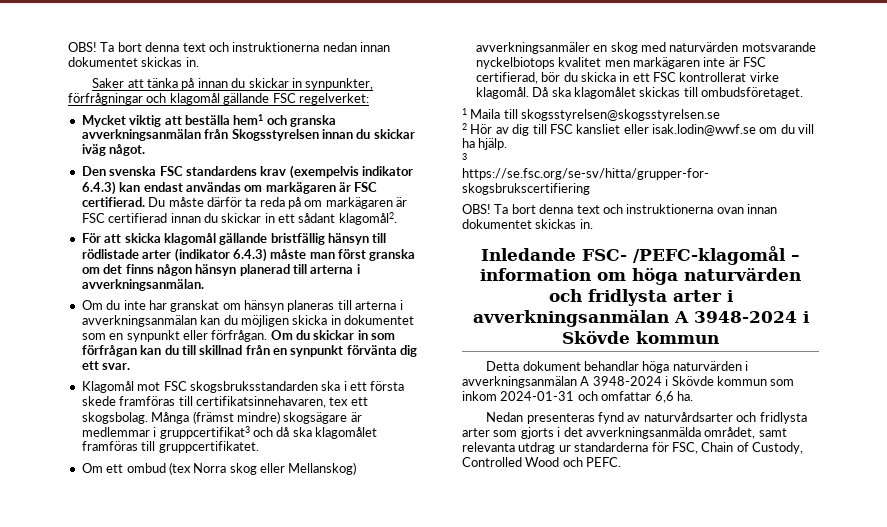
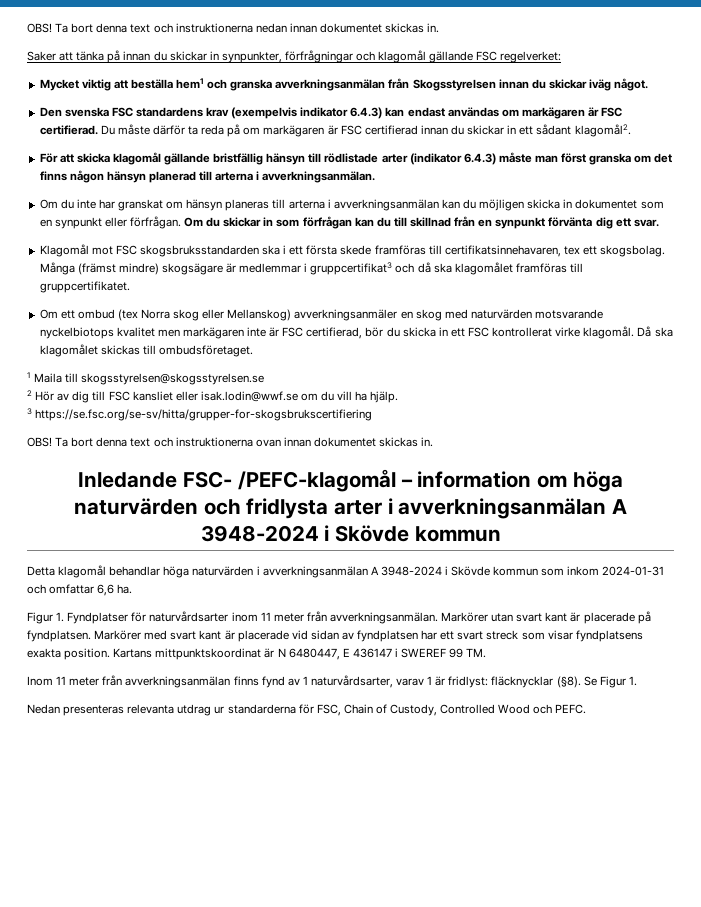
- Detta dokument behandlar höga naturvärden i avverkningsanmälan A 3948-2024 i Skövde kommun som inkom 2024-01-31 och omfattar 6,6 ha.
+ Detta klagomål behandlar höga naturvärden i avverkningsanmälan A 3948-2024 i Skövde kommun som inkom 2024-01-31 och omfattar 6,6 ha.
- Nedan presenteras fynd av naturvårdsarter och fridlysta arter som gjorts i det avverkningsanmälda området, samt relevanta utdrag ur standarderna för FSC, Chain of Custody, Controlled Wood och PEFC.
+ Figur 1. Fyndplatser för naturvårdsarter inom 11 meter från avverkningsanmälan. Markörer utan svart kant är placerade på fyndplatsen. Markörer med svart kant är placerade vid sidan av fyndplatsen har ett svart streck som visar fyndplatsens exakta position. Kartans mittpunktskoordinat är N 6480447, E 436147 i SWEREF 99 TM.
+ Inom 11 meter från avverkningsanmälan finns fynd av 1 naturvårdsarter, varav 1 är fridlyst: fläcknycklar (§8). Se Figur 1.
+ Nedan presenteras relevanta utdrag ur standarderna för FSC, Chain of Custody, Controlled Wood och PEFC.

